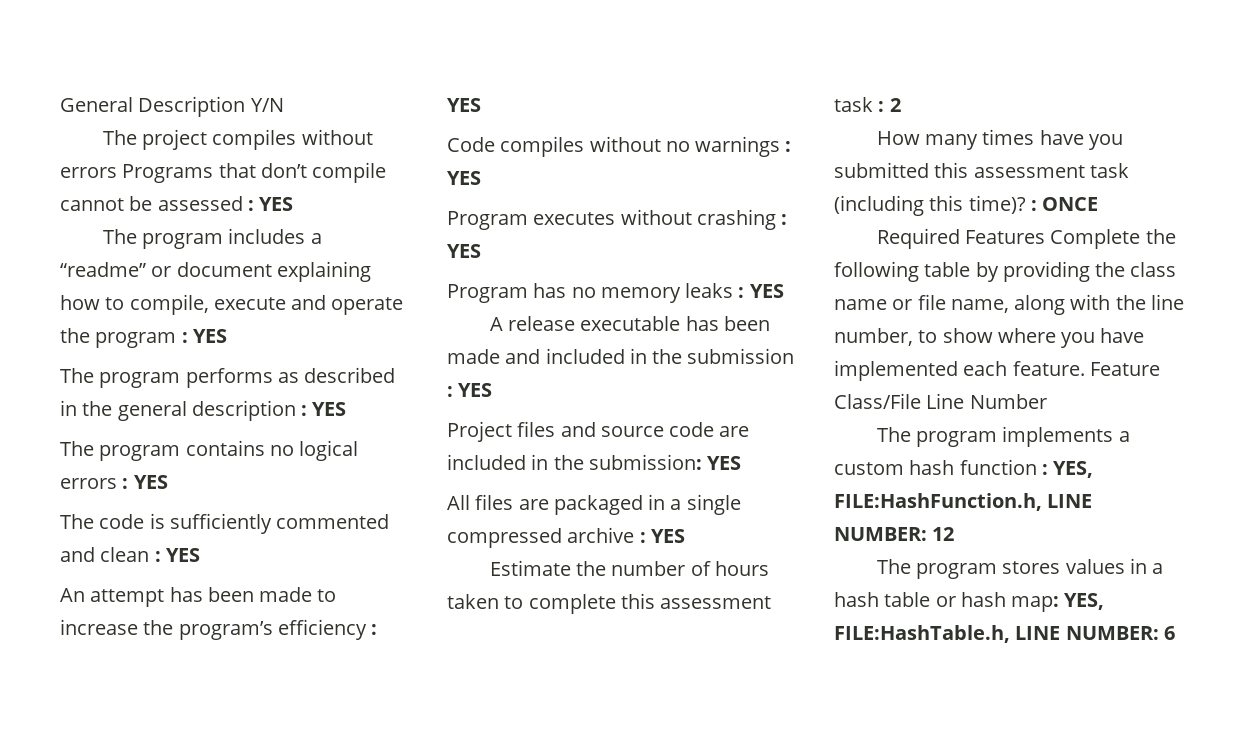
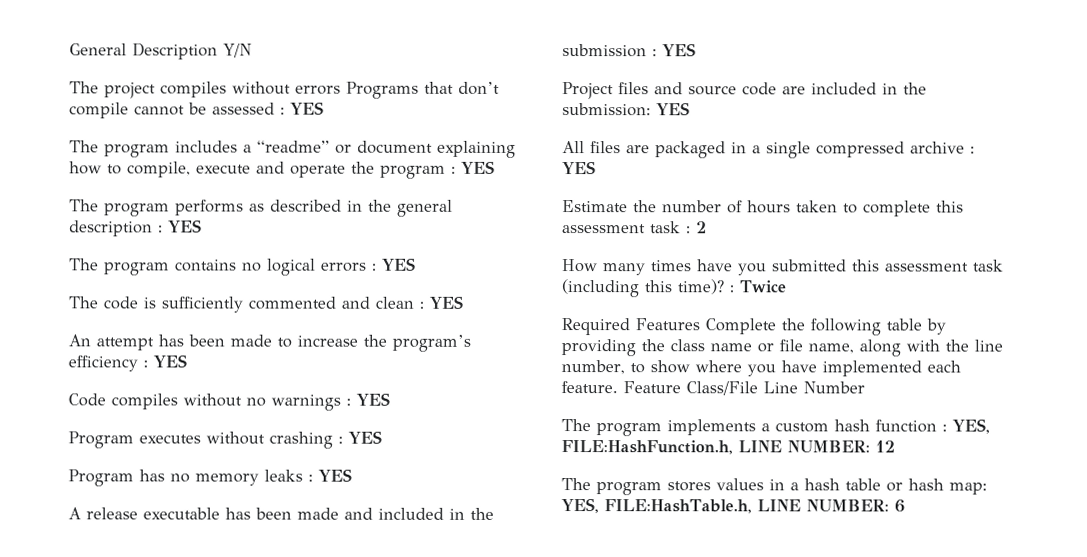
- How many times have you submitted this assessment task (including this time)? : ONCE
+ How many times have you submitted this assessment task (including this time)? : Twice

